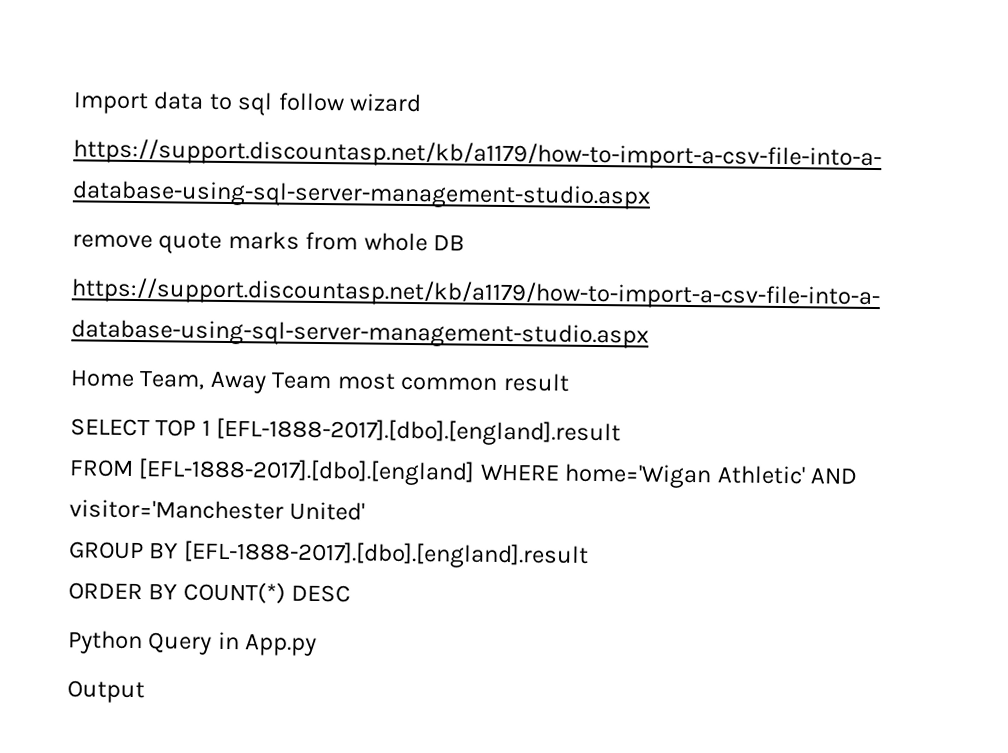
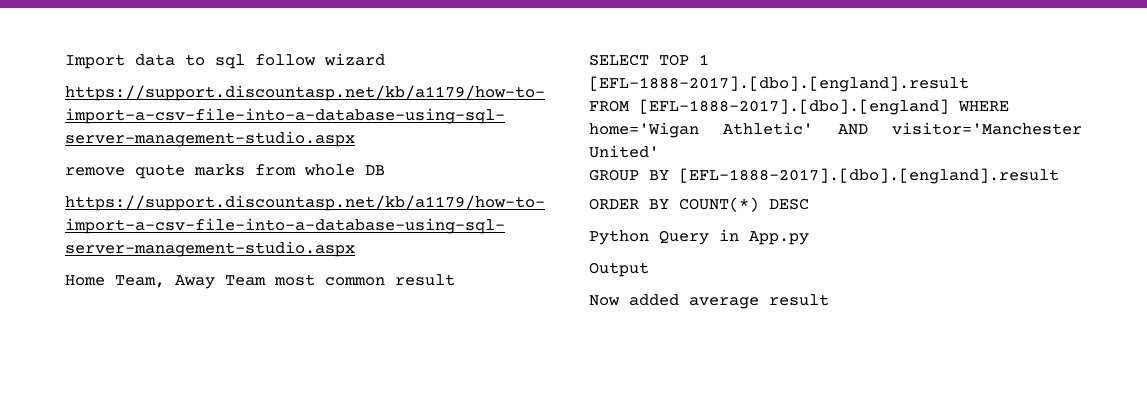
+ Now added average result

